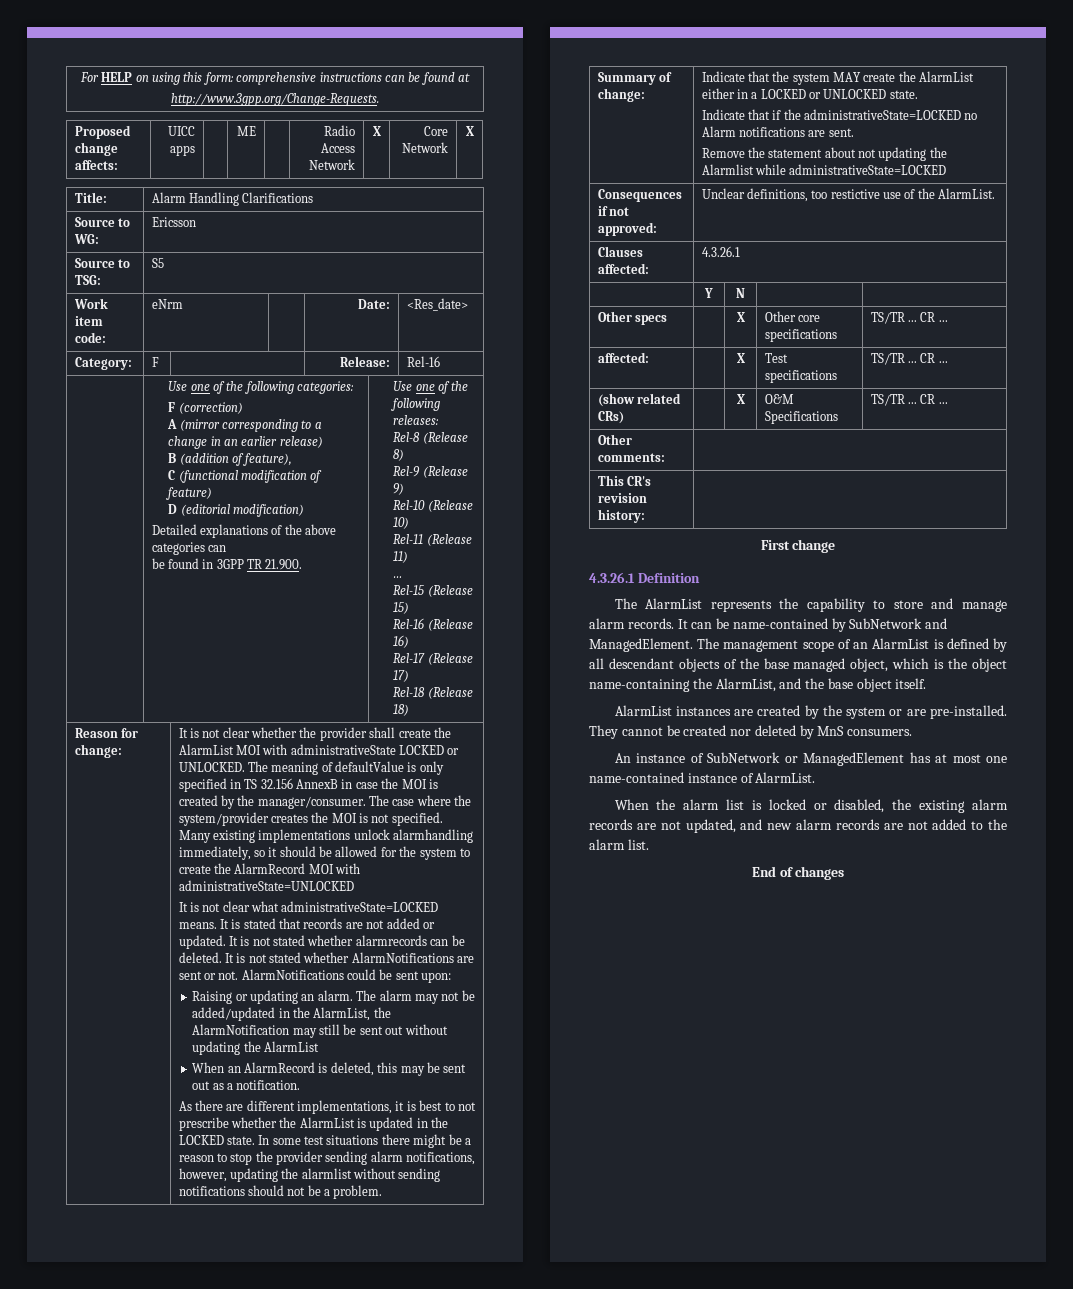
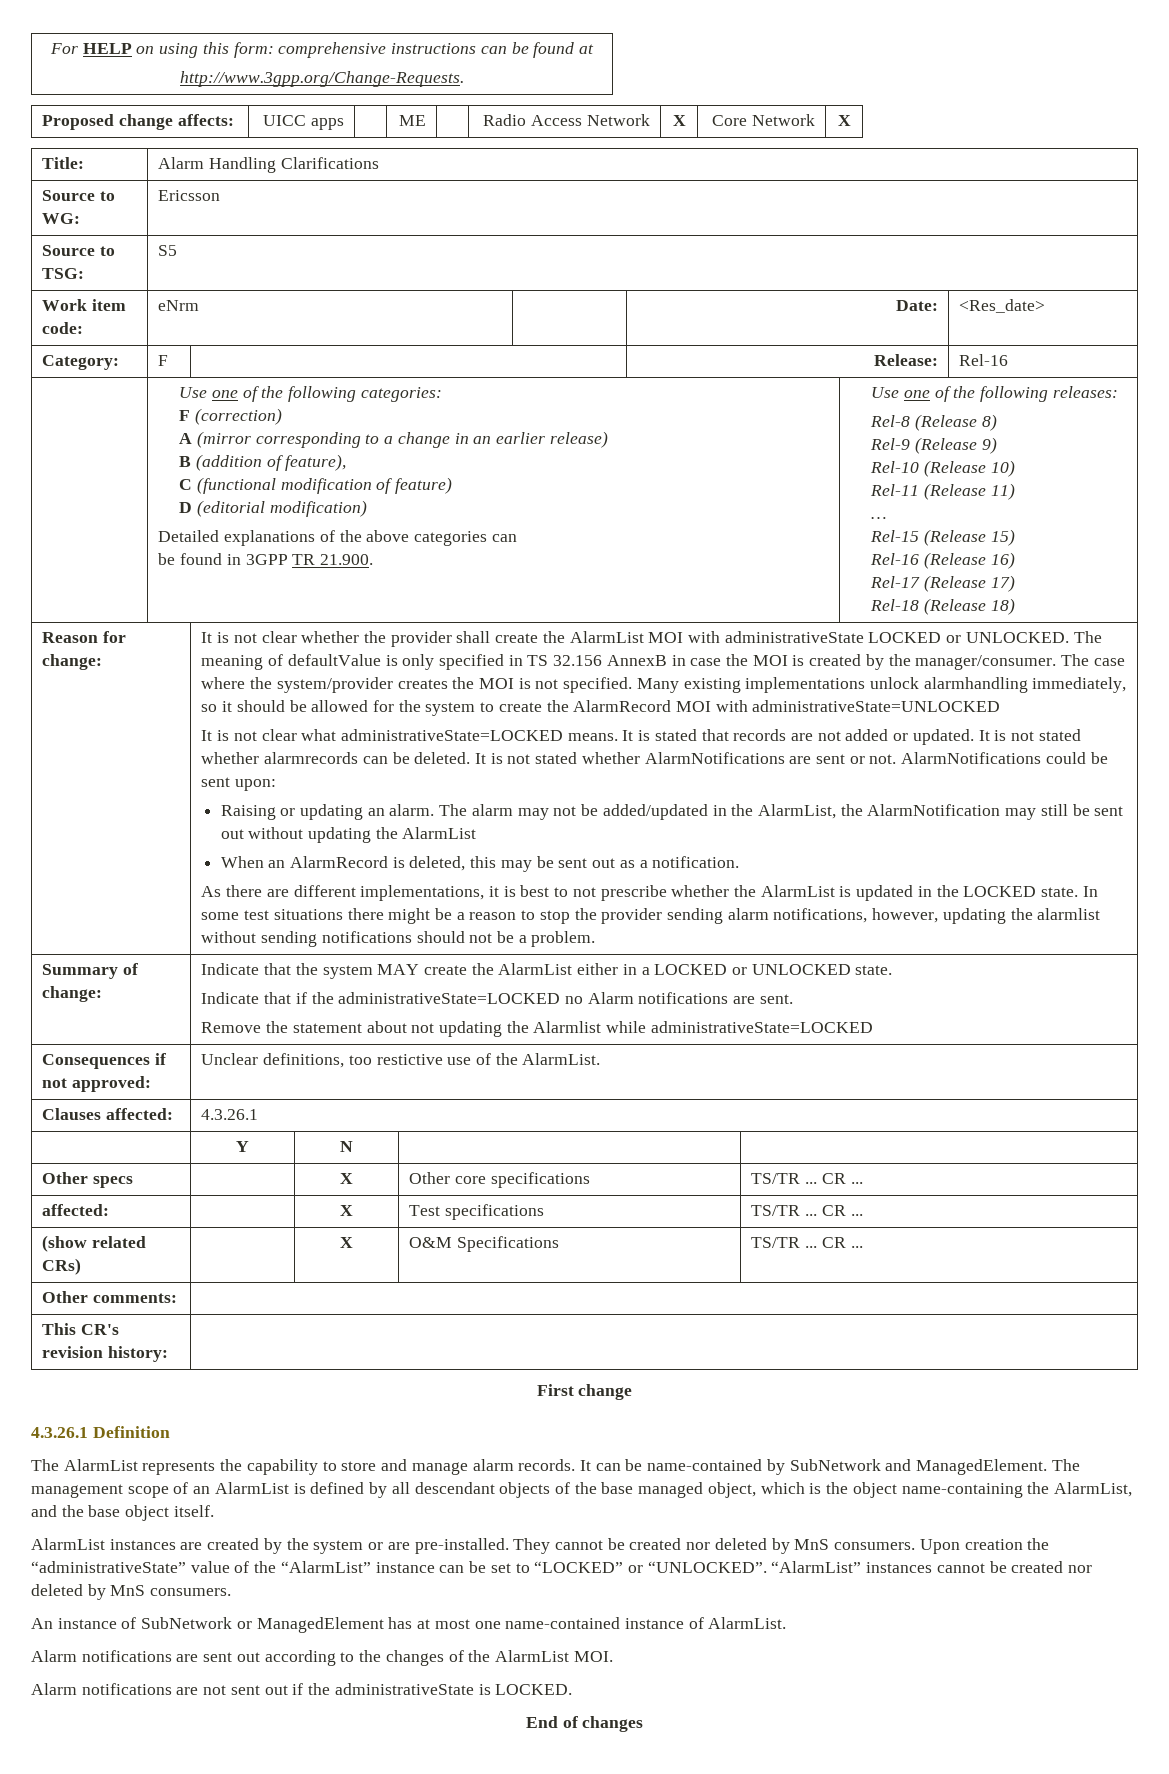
+ Upon creation the “administrativeState” value of the “AlarmList” instance can be set to “LOCKED” or “UNLOCKED”. “AlarmList” instances cannot be created nor deleted by MnS consumers.
- When the alarm list is locked or disabled, the existing alarm records are not updated, and new alarm records are not added to the alarm list.
+ Alarm notifications are sent out according to the changes of the AlarmList MOI.
+ Alarm notifications are not sent out if the administrativeState is LOCKED.

